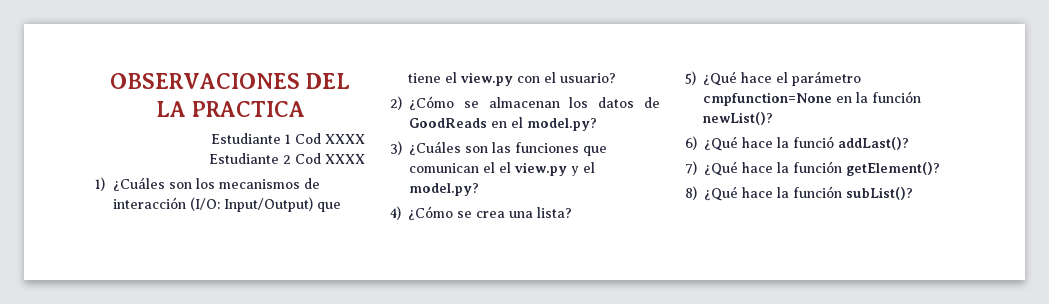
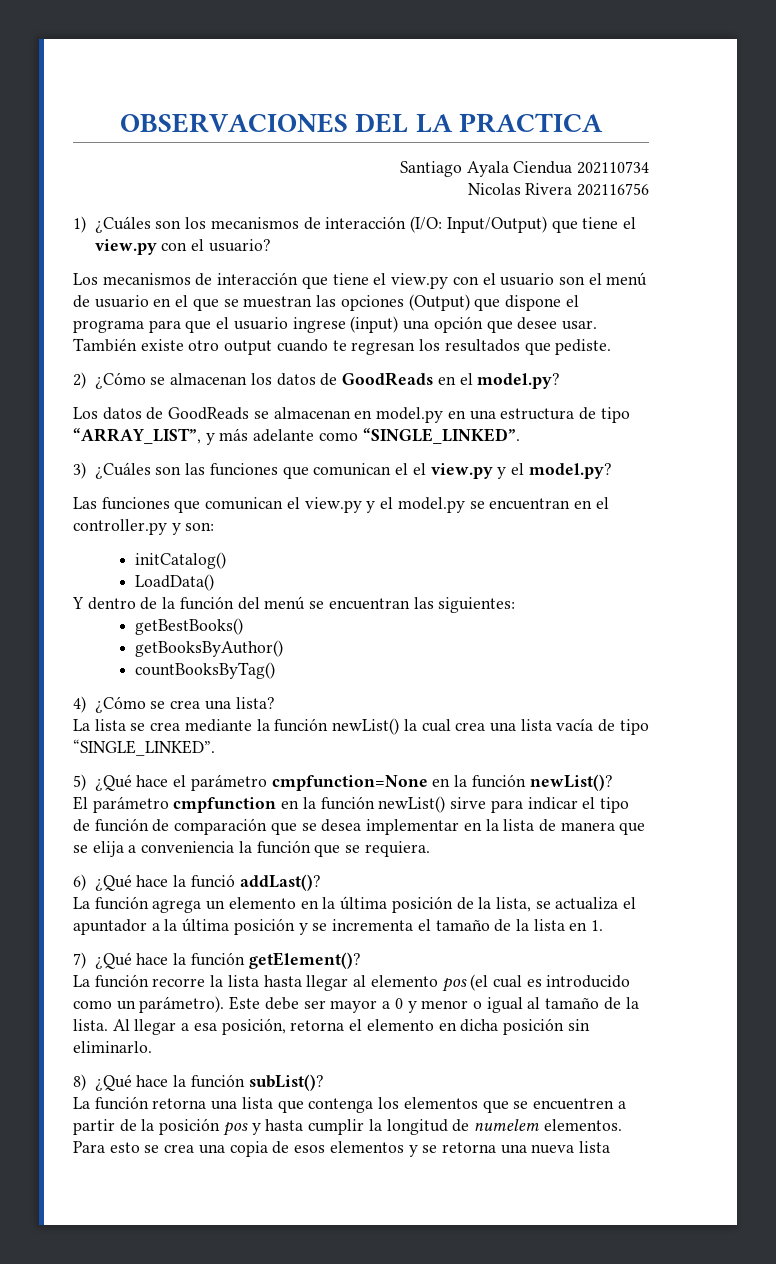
- Estudiante 1 Cod XXXX
- Estudiante 2 Cod XXXX
+ Santiago Ayala Ciendua 202110734
+ Nicolas Rivera 202116756
+ Los mecanismos de interacción que tiene el view.py con el usuario son el menú de usuario en el que se muestran las opciones (Output) que dispone el programa para que el usuario ingrese (input) una opción que desee usar. También existe otro output cuando te regresan los resultados que pediste.
+ Los datos de GoodReads se almacenan en model.py en una estructura de tipo “ARRAY_LIST”, y más adelante como “SINGLE_LINKED”.
+ Las funciones que comunican el view.py y el model.py se encuentran en el controller.py y son:
+ initCatalog()
+ LoadData()
+ Y dentro de la función del menú se encuentran las siguientes:
+ getBestBooks()
+ getBooksByAuthor()
+ countBooksByTag()
+ La lista se crea mediante la función newList() la cual crea una lista vacía de tipo “SINGLE_LINKED”.
+ El parámetro cmpfunction en la función newList() sirve para indicar el tipo de función de comparación que se desea implementar en la lista de manera que se elija a conveniencia la función que se requiera.
+ La función agrega un elemento en la última posición de la lista, se actualiza el apuntador a la última posición y se incrementa el tamaño de la lista en 1.
+ La función recorre la lista hasta llegar al elemento pos (el cual es introducido como un parámetro). Este debe ser mayor a 0 y menor o igual al tamaño de la lista. Al llegar a esa posición, retorna el elemento en dicha posición sin eliminarlo.
+ La función retorna una lista que contenga los elementos que se encuentren a partir de la posición pos y hasta cumplir la longitud de numelem elementos. Para esto se crea una copia de esos elementos y se retorna una nueva lista

